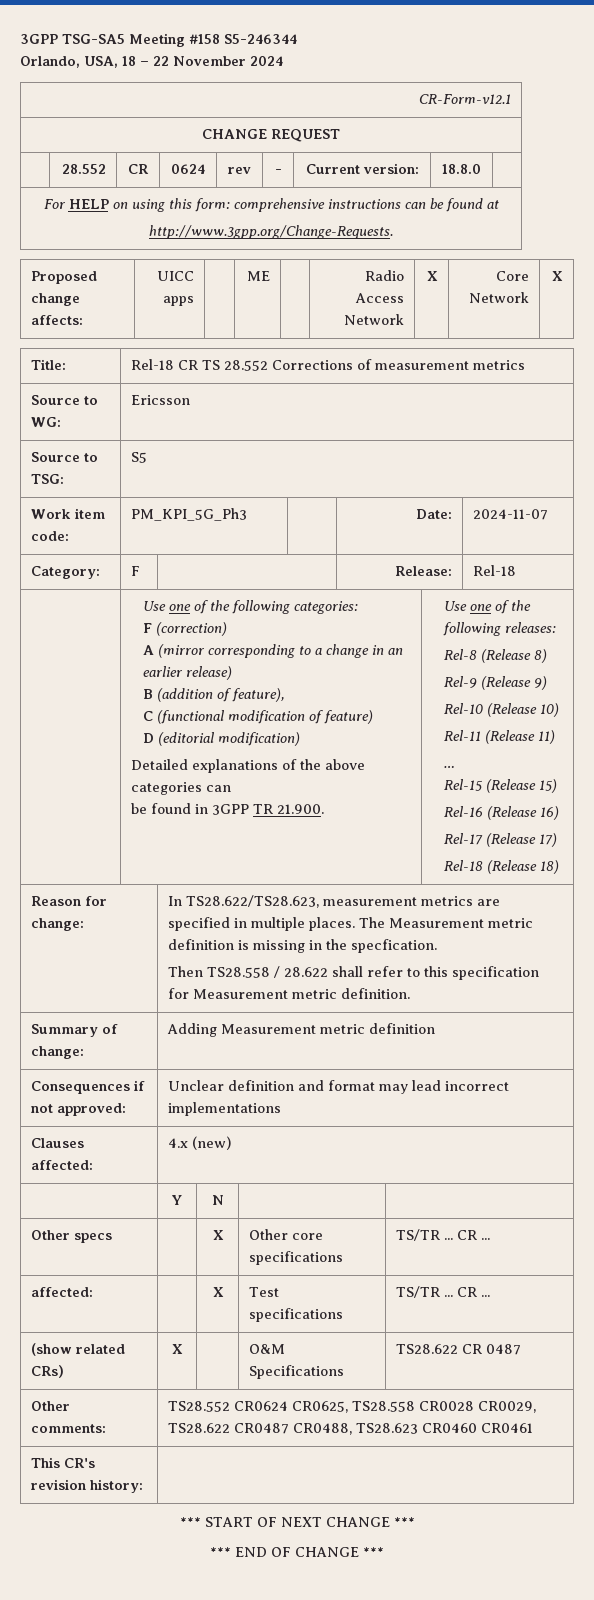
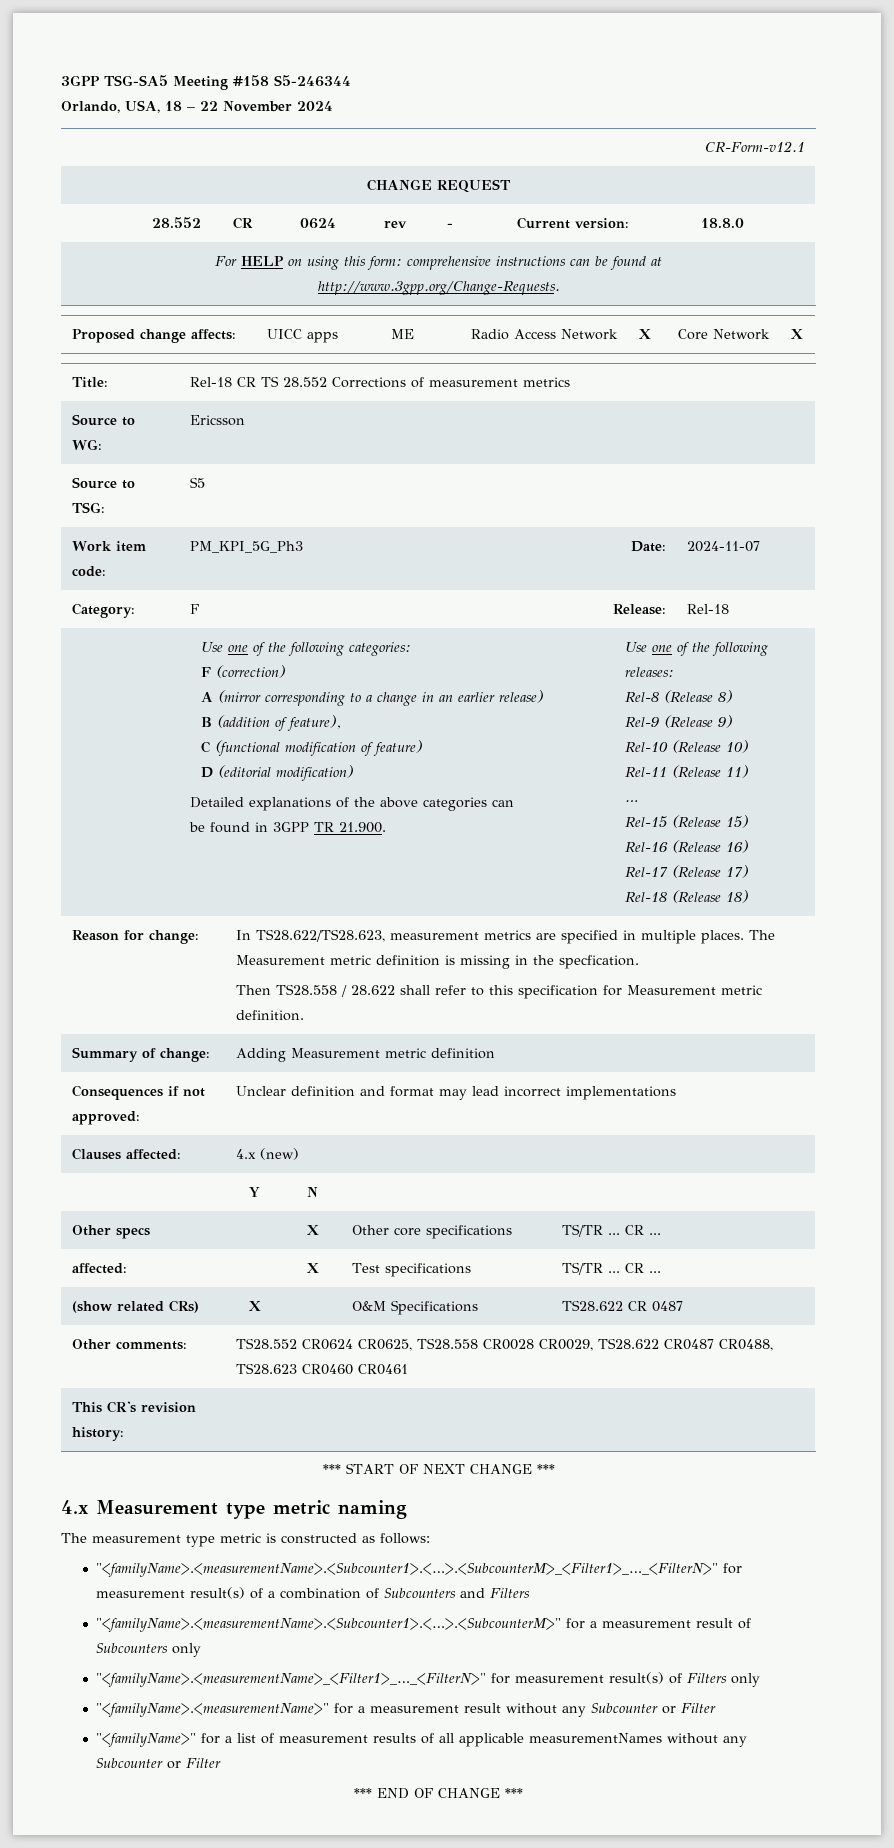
+ 4.x Measurement type metric naming
+ The measurement type metric is constructed as follows:
+ "<familyName>.<measurementName>.<Subcounter1>.<…>.<SubcounterM>_<Filter1>_…_<FilterN>" for measurement result(s) of a combination of Subcounters and Filters
+ "<familyName>.<measurementName>.<Subcounter1>.<…>.<SubcounterM>" for a measurement result of Subcounters only
+ "<familyName>.<measurementName>_<Filter1>_…_<FilterN>" for measurement result(s) of Filters only
+ "<familyName>.<measurementName>" for a measurement result without any Subcounter or Filter
+ "<familyName>" for a list of measurement results of all applicable measurementNames without any Subcounter or Filter

